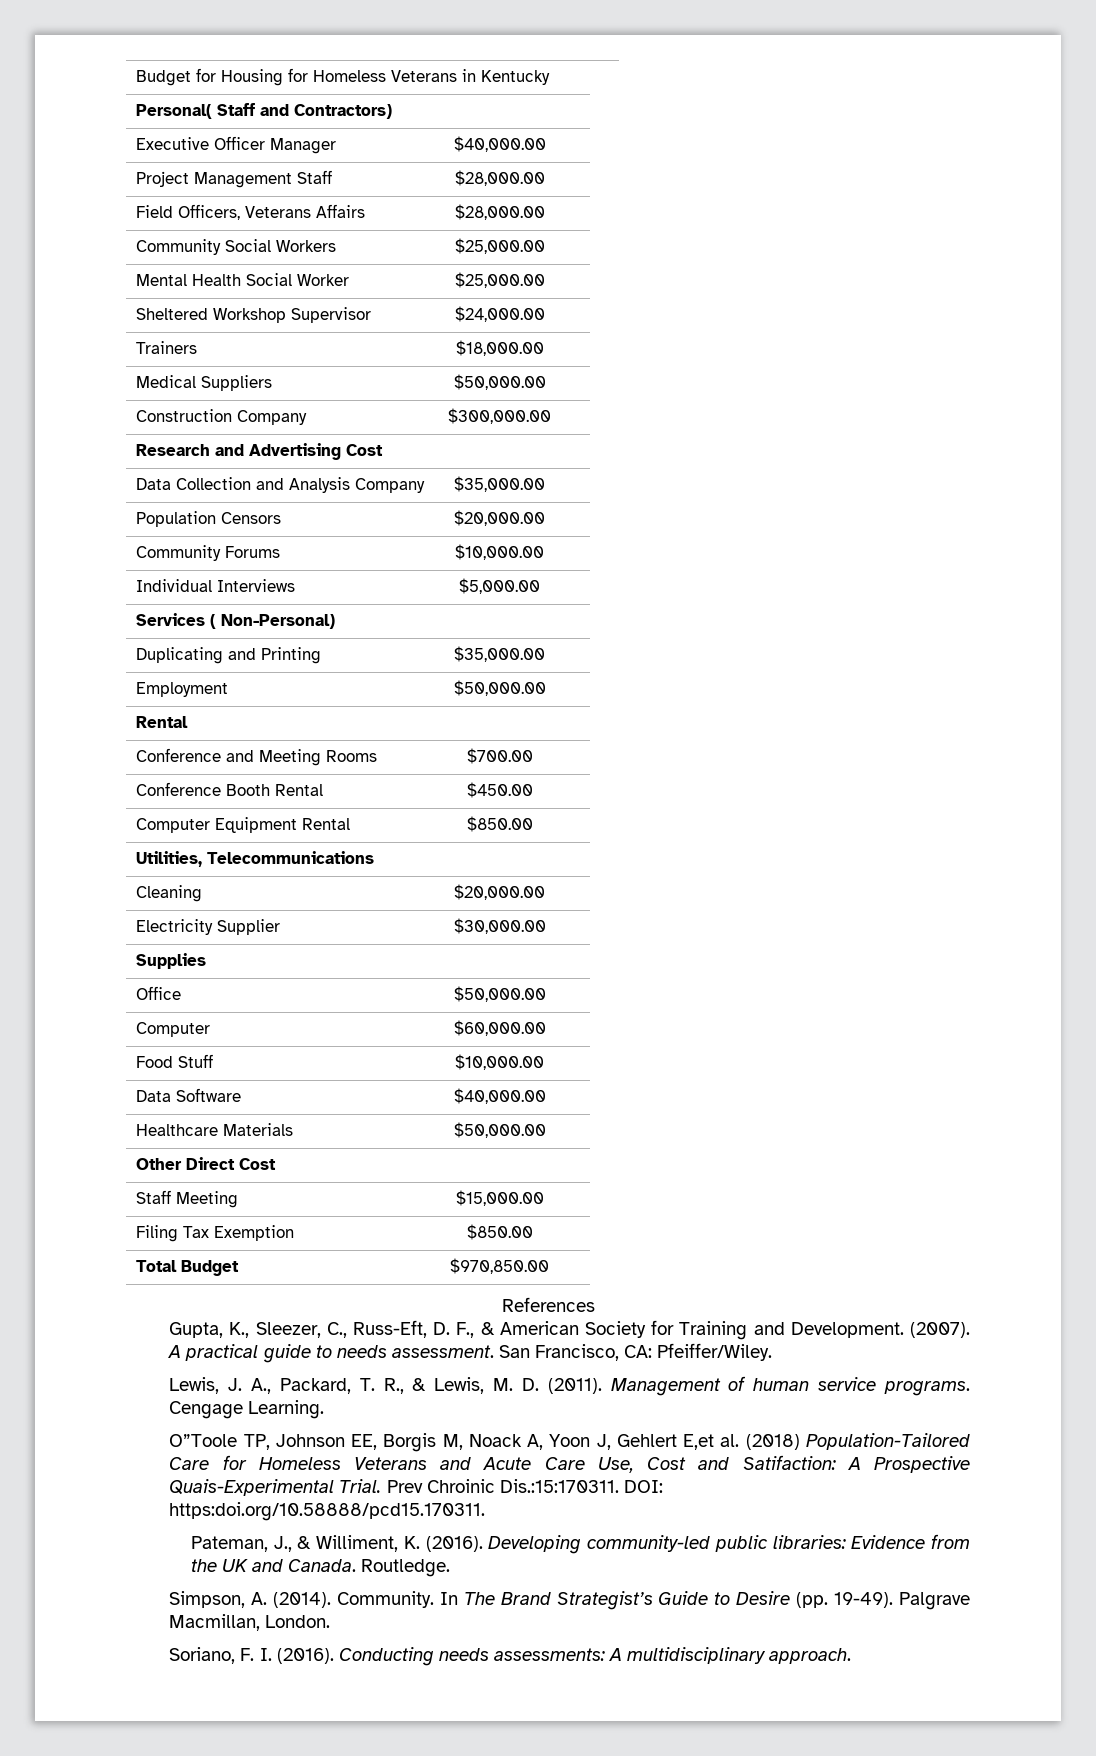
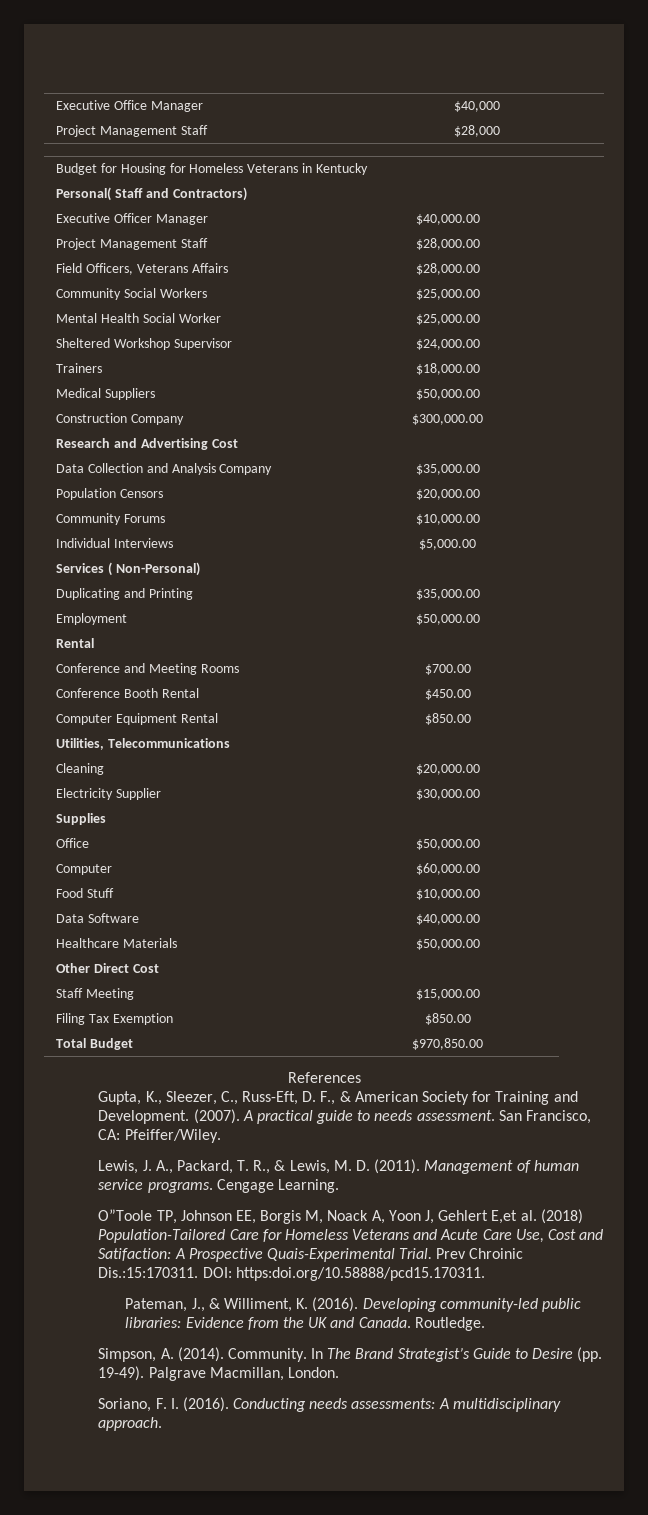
+ Executive Office Manager | $40,000
+ Project Management Staff | $28,000

